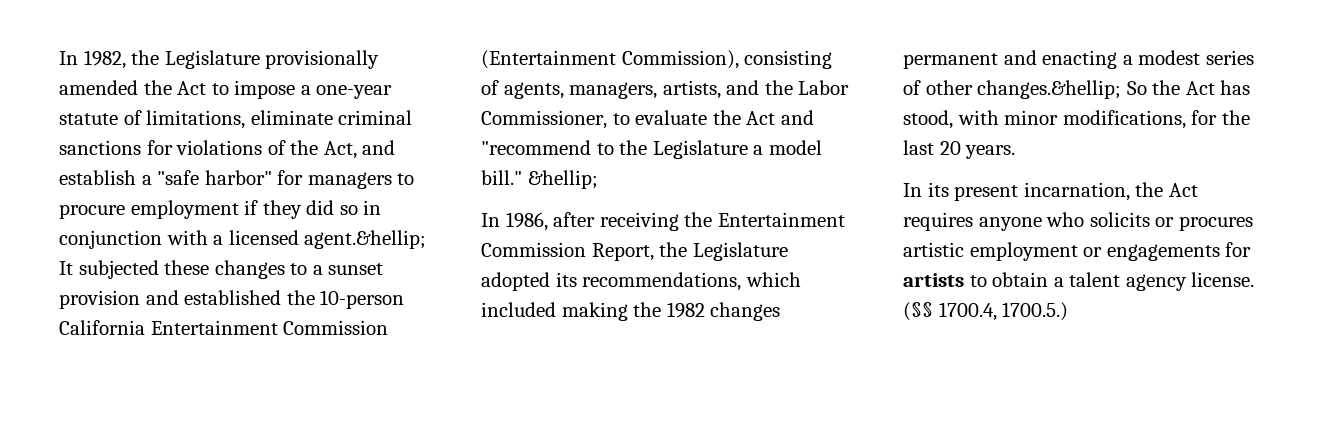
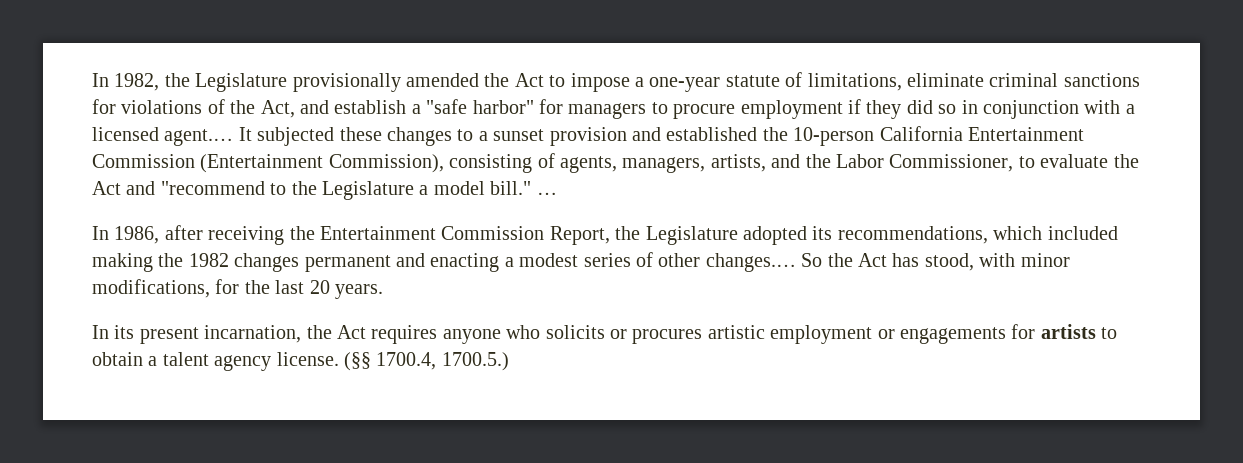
- In 1982, the Legislature provisionally amended the Act to impose a one-year statute of limitations, eliminate criminal sanctions for violations of the Act, and establish a "safe harbor" for managers to procure employment if they did so in conjunction with a licensed agent.&hellip;
+ In 1982, the Legislature provisionally amended the Act to impose a one-year statute of limitations, eliminate criminal sanctions for violations of the Act, and establish a "safe harbor" for managers to procure employment if they did so in conjunction with a licensed agent.…
- &hellip;
+ …
- In 1986, after receiving the Entertainment Commission Report, the Legislature adopted its recommendations, which included making the 1982 changes permanent and enacting a modest series of other changes.&hellip; So the Act has stood, with minor modifications, for the last 20 years.
+ In 1986, after receiving the Entertainment Commission Report, the Legislature adopted its recommendations, which included making the 1982 changes permanent and enacting a modest series of other changes.… So the Act has stood, with minor modifications, for the last 20 years.

